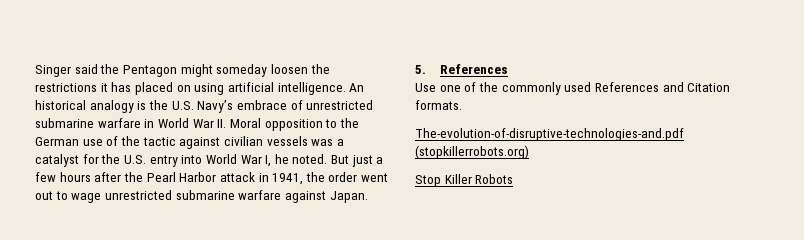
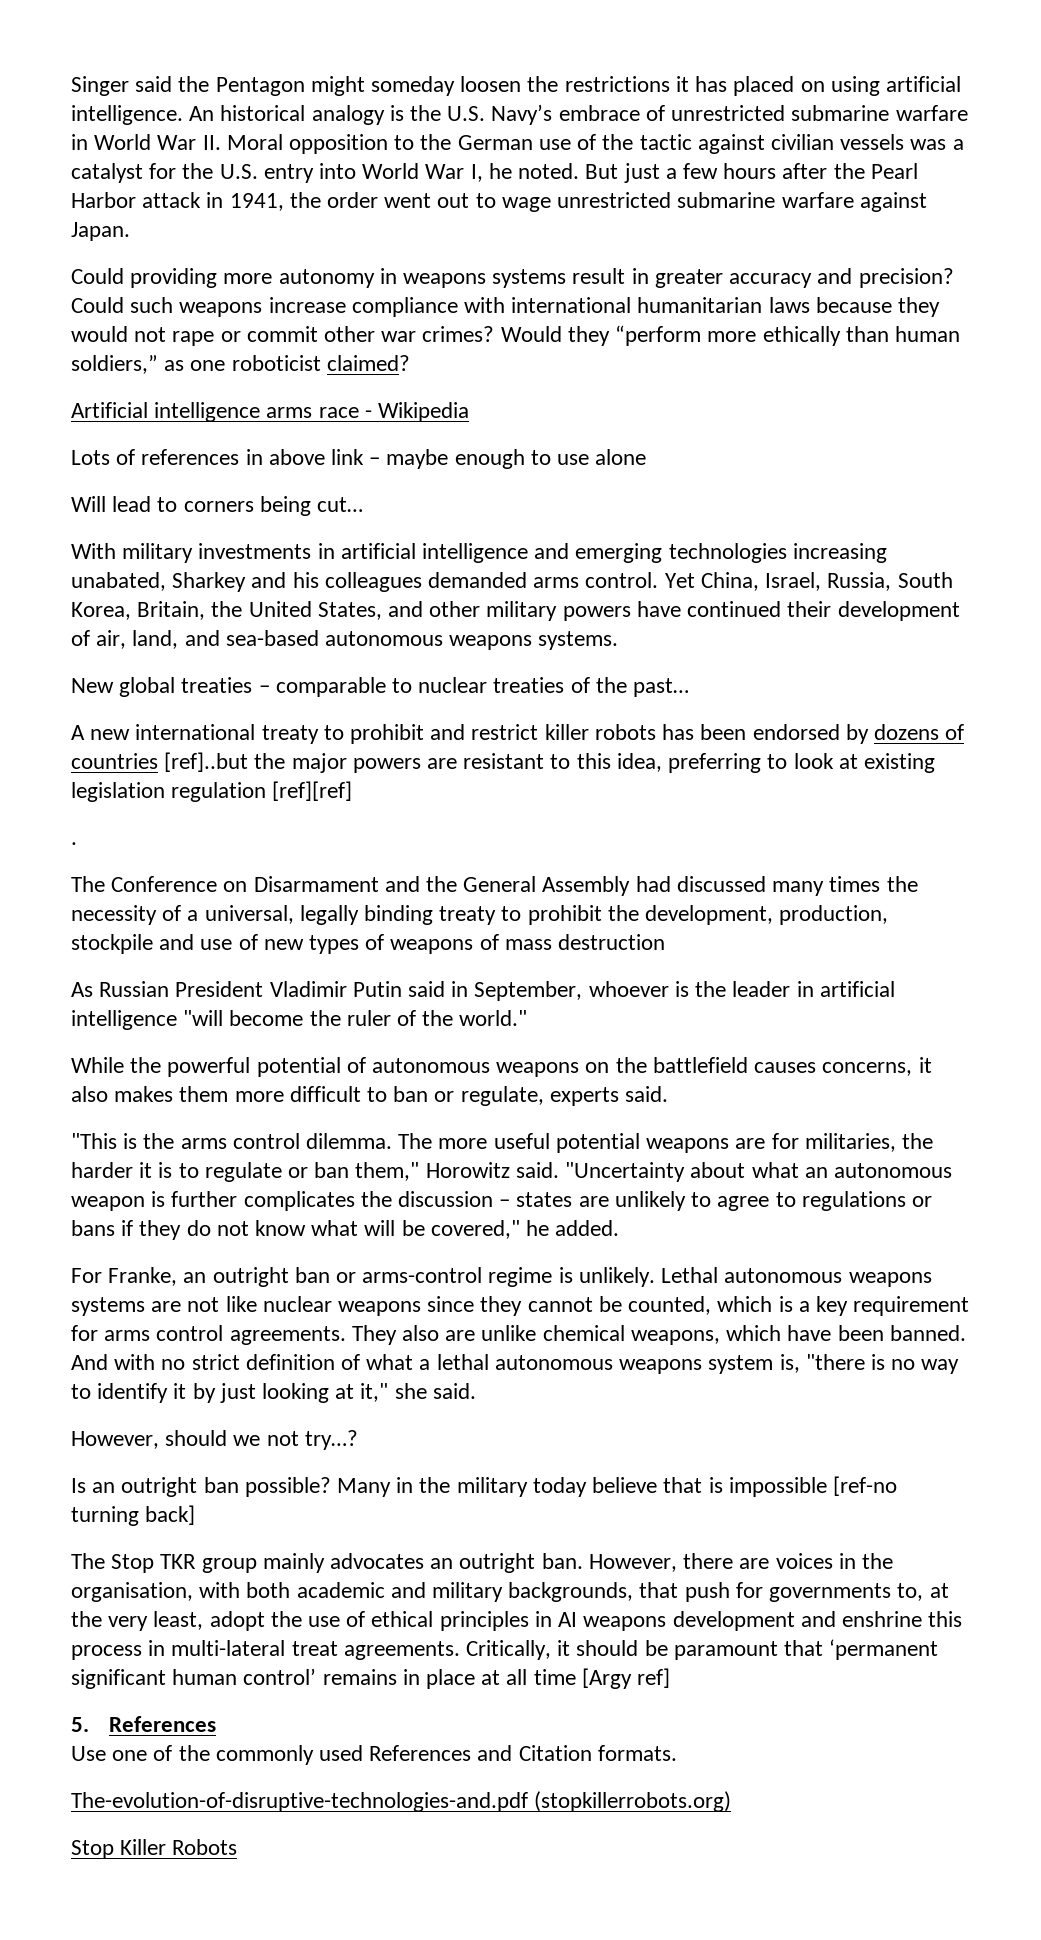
+ Could providing more autonomy in weapons systems result in greater accuracy and precision? Could such weapons increase compliance with international humanitarian laws because they would not rape or commit other war crimes? Would they “perform more ethically than human soldiers,” as one roboticist claimed?
+ Artificial intelligence arms race - Wikipedia
+ Lots of references in above link – maybe enough to use alone
+ Will lead to corners being cut…
+ With military investments in artificial intelligence and emerging technologies increasing unabated, Sharkey and his colleagues demanded arms control. Yet China, Israel, Russia, South Korea, Britain, the United States, and other military powers have continued their development of air, land, and sea-based autonomous weapons systems.
+ New global treaties – comparable to nuclear treaties of the past…
+ A new international treaty to prohibit and restrict killer robots has been endorsed by dozens of countries [ref]..but the major powers are resistant to this idea, preferring to look at existing legislation regulation [ref][ref]
+ .
+ The Conference on Disarmament and the General Assembly had discussed many times the necessity of a universal, legally binding treaty to prohibit the development, production, stockpile and use of new types of weapons of mass destruction
+ As Russian President Vladimir Putin said in September, whoever is the leader in artificial intelligence "will become the ruler of the world."
+ While the powerful potential of autonomous weapons on the battlefield causes concerns, it also makes them more difficult to ban or regulate, experts said.
+ "This is the arms control dilemma. The more useful potential weapons are for militaries, the harder it is to regulate or ban them," Horowitz said. "Uncertainty about what an autonomous weapon is further complicates the discussion – states are unlikely to agree to regulations or bans if they do not know what will be covered," he added.
+ For Franke, an outright ban or arms-control regime is unlikely. Lethal autonomous weapons systems are not like nuclear weapons since they cannot be counted, which is a key requirement for arms control agreements. They also are unlike chemical weapons, which have been banned. And with no strict definition of what a lethal autonomous weapons system is, "there is no way to identify it by just looking at it," she said.
+ However, should we not try…?
+ Is an outright ban possible? Many in the military today believe that is impossible [ref-no turning back]
+ The Stop TKR group mainly advocates an outright ban. However, there are voices in the organisation, with both academic and military backgrounds, that push for governments to, at the very least, adopt the use of ethical principles in AI weapons development and enshrine this process in multi-lateral treat agreements. Critically, it should be paramount that ‘permanent significant human control’ remains in place at all time [Argy ref]

